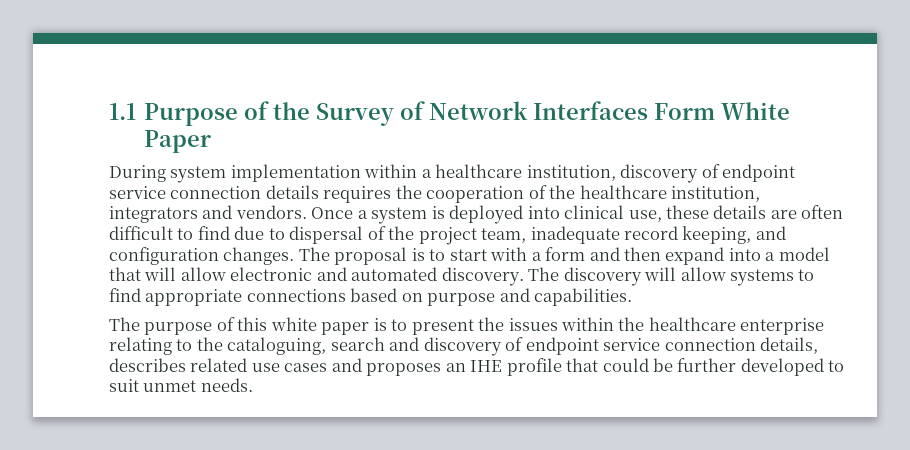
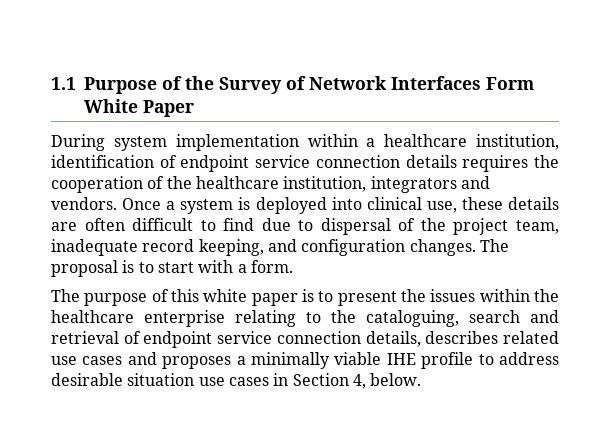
- During system implementation within a healthcare institution, discovery of endpoint service connection details requires the cooperation of the healthcare institution, integrators and vendors.
+ During system implementation within a healthcare institution, identification of endpoint service connection details requires the cooperation of the healthcare institution, integrators and vendors.
- The proposal is to start with a form and then expand into a model that will allow electronic and automated discovery. The discovery will allow systems to find appropriate connections based on purpose and capabilities.
+ The proposal is to start with a form.
- The purpose of this white paper is to present the issues within the healthcare enterprise relating to the cataloguing, search and discovery of endpoint service connection details, describes related use cases and proposes an IHE profile that could be further developed to suit unmet needs.
+ The purpose of this white paper is to present the issues within the healthcare enterprise relating to the cataloguing, search and retrieval of endpoint service connection details, describes related use cases and proposes a minimally viable IHE profile to address desirable situation use cases in Section 4, below.

